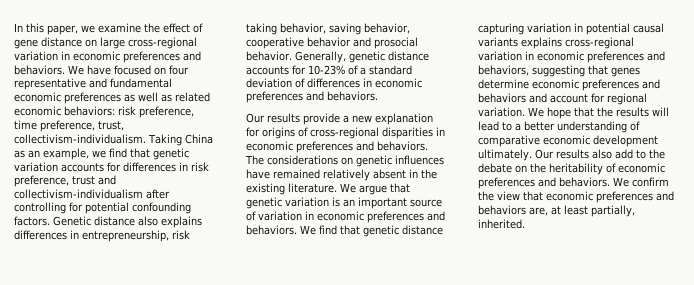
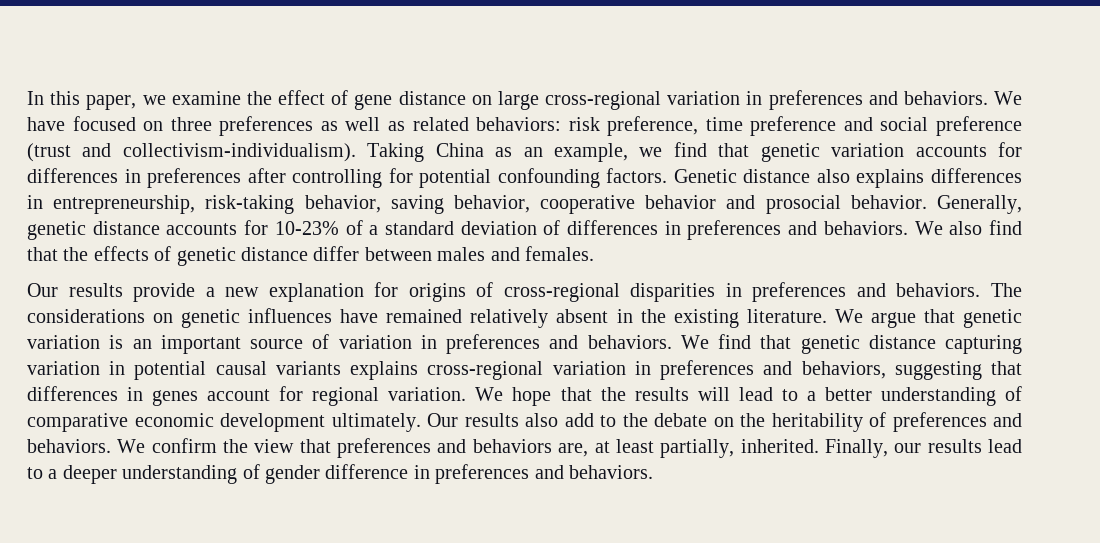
- In this paper, we examine the effect of gene distance on large cross-regional variation in economic preferences and behaviors.
+ In this paper, we examine the effect of gene distance on large cross-regional variation in preferences and behaviors.
- We have focused on four representative and fundamental economic preferences as well as related economic behaviors: risk preference, time preference, trust, collectivism-individualism.
+ We have focused on three preferences as well as related behaviors: risk preference, time preference and social preference (trust and collectivism-individualism).
- Taking China as an example, we find that genetic variation accounts for differences in risk preference, trust and collectivism-individualism after controlling for potential confounding factors.
+ Taking China as an example, we find that genetic variation accounts for differences in preferences after controlling for potential confounding factors.
- Genetic distance also explains differences in entrepreneurship, risk taking behavior, saving behavior, cooperative behavior and prosocial behavior.
+ Genetic distance also explains differences in entrepreneurship, risk-taking behavior, saving behavior, cooperative behavior and prosocial behavior.
- Generally, genetic distance accounts for 10-23% of a standard deviation of differences in economic preferences and behaviors.
+ Generally, genetic distance accounts for 10-23% of a standard deviation of differences in preferences and behaviors. We also find that the effects of genetic distance differ between males and females.
- Our results provide a new explanation for origins of cross-regional disparities in economic preferences and behaviors.
+ Our results provide a new explanation for origins of cross-regional disparities in preferences and behaviors.
- We argue that genetic variation is an important source of variation in economic preferences and behaviors.
+ We argue that genetic variation is an important source of variation in preferences and behaviors.
- We find that genetic distance capturing variation in potential causal variants explains cross-regional variation in economic preferences and behaviors, suggesting that genes determine economic preferences and behaviors and account for regional variation.
+ We find that genetic distance capturing variation in potential causal variants explains cross-regional variation in preferences and behaviors, suggesting that differences in genes account for regional variation.
- Our results also add to the debate on the heritability of economic preferences and behaviors.
+ Our results also add to the debate on the heritability of preferences and behaviors.
- We confirm the view that economic preferences and behaviors are, at least partially, inherited.
+ We confirm the view that preferences and behaviors are, at least partially, inherited.
+ Finally, our results lead to a deeper understanding of gender difference in preferences and behaviors.

